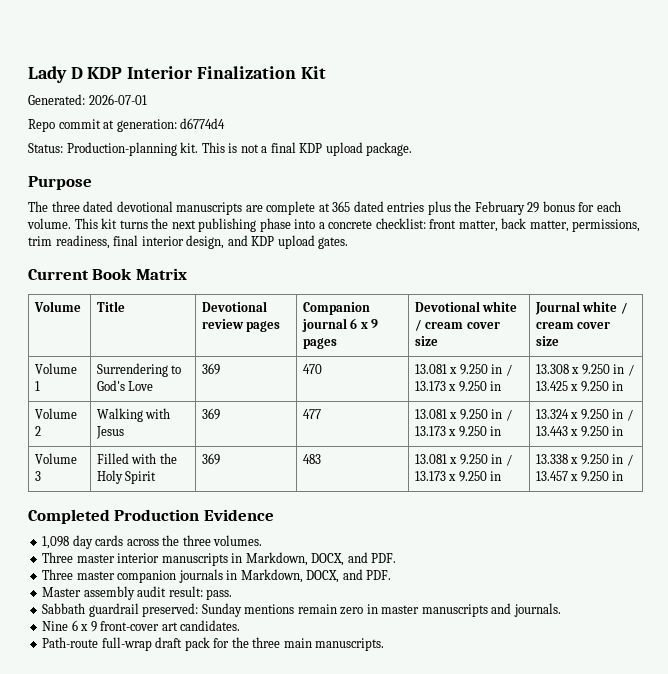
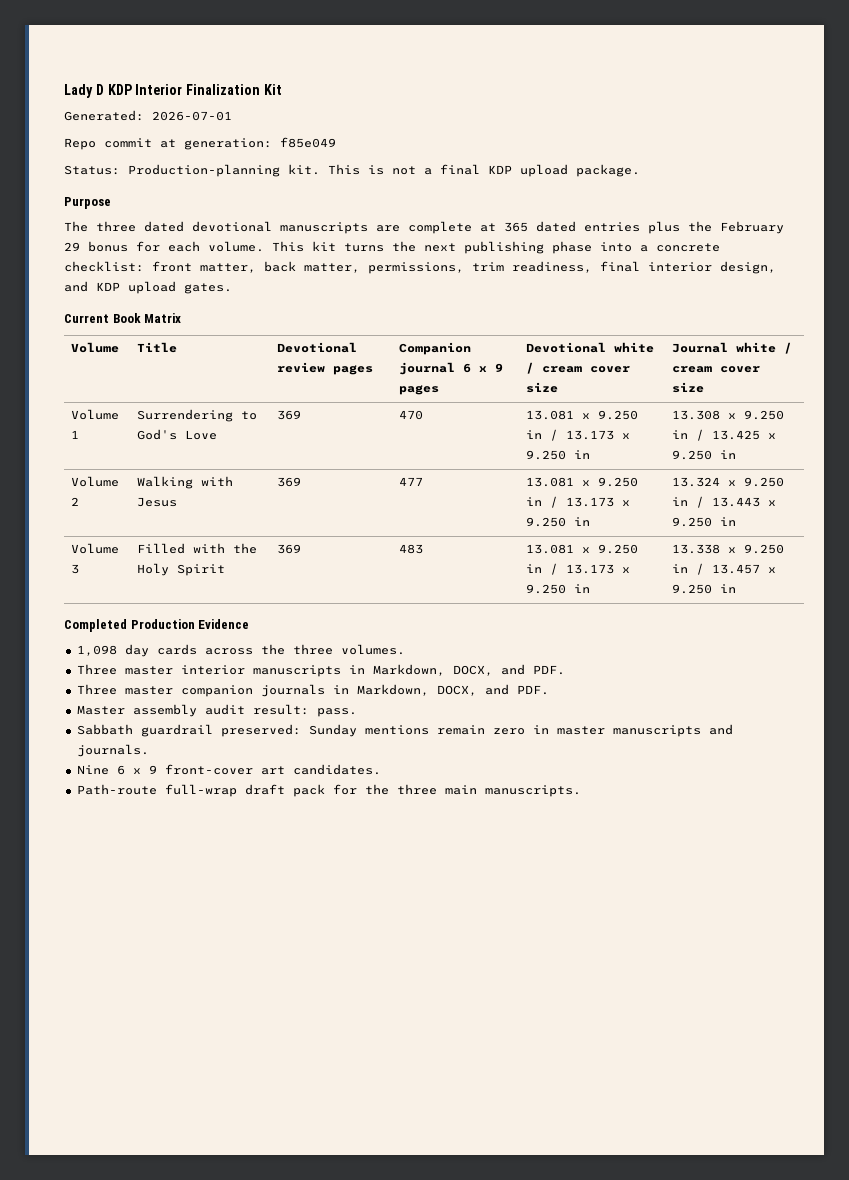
- Repo commit at generation: d6774d4
+ Repo commit at generation: f85e049

